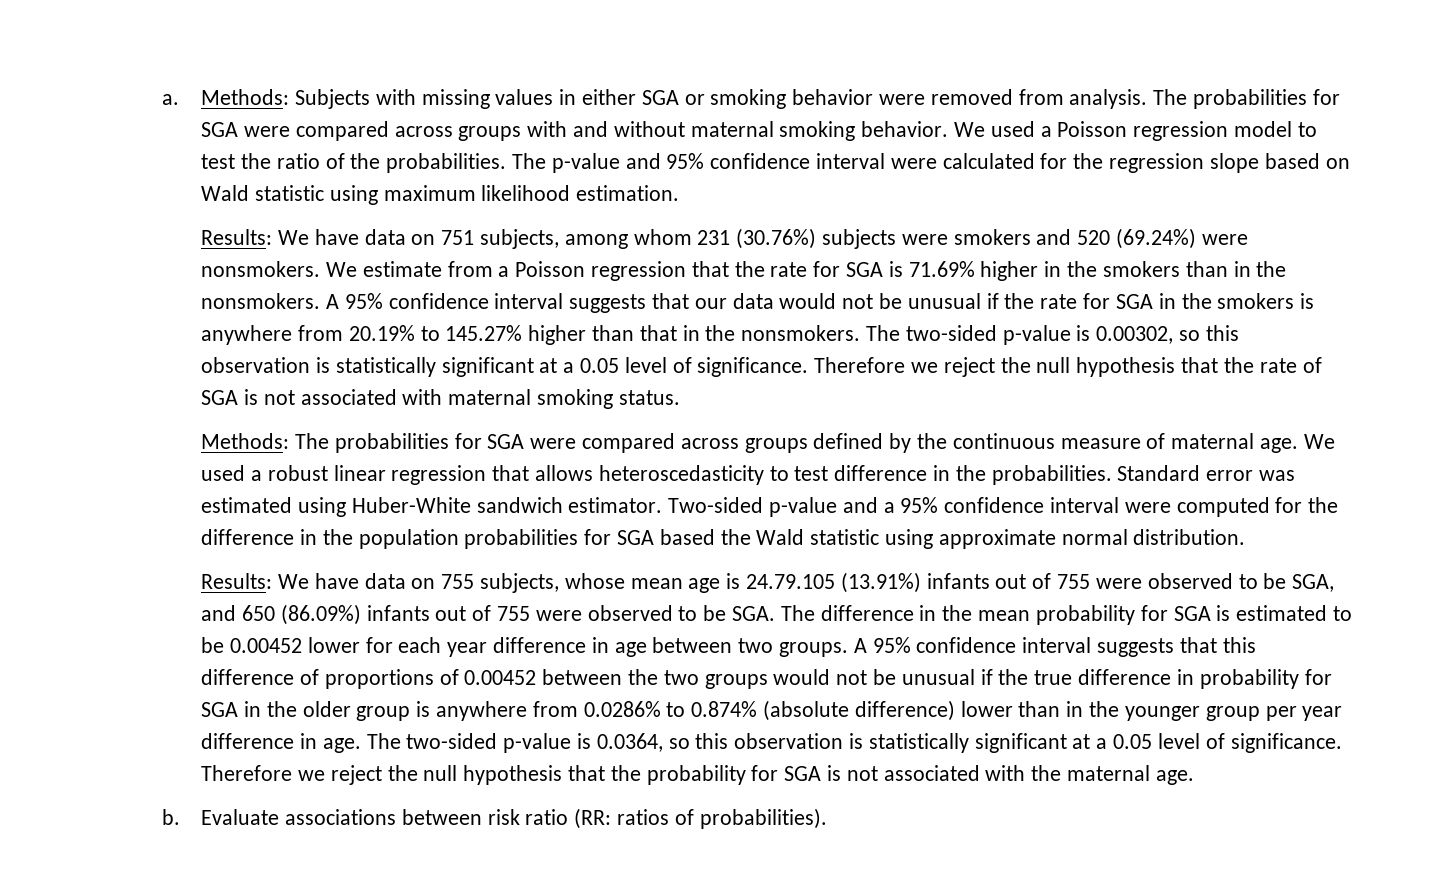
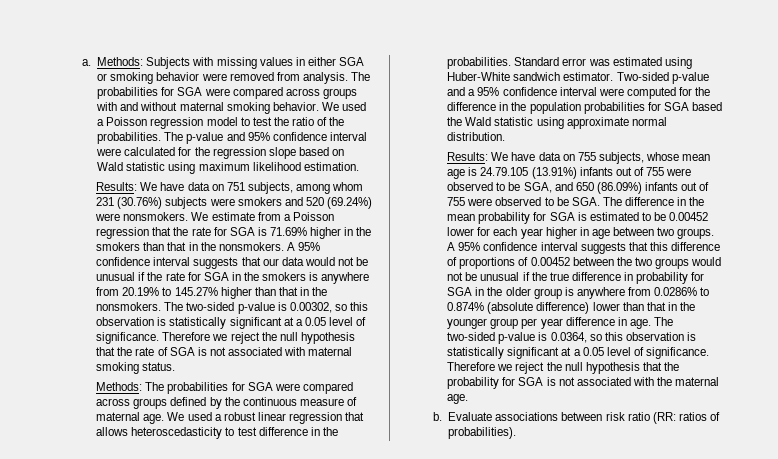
- We estimate from a Poisson regression that the rate for SGA is 71.69% higher in the smokers than in the nonsmokers.
+ We estimate from a Poisson regression that the rate for SGA is 71.69% higher in the smokers than that in the nonsmokers.
- Results: We have data on 755 subjects, whose mean age is 24.79.105 (13.91%) infants out of 755 were observed to be SGA, and 650 (86.09%) infants out of 755 were observed to be SGA. The difference in the mean probability for SGA is estimated to be 0.00452 lower for each year difference in age between two groups.
+ Results: We have data on 755 subjects, whose mean age is 24.79.105 (13.91%) infants out of 755 were observed to be SGA, and 650 (86.09%) infants out of 755 were observed to be SGA. The difference in the mean probability for SGA is estimated to be 0.00452 lower for each year higher in age between two groups.
- A 95% confidence interval suggests that this difference of proportions of 0.00452 between the two groups would not be unusual if the true difference in probability for SGA in the older group is anywhere from 0.0286% to 0.874% (absolute difference) lower than in the younger group per year difference in age.
+ A 95% confidence interval suggests that this difference of proportions of 0.00452 between the two groups would not be unusual if the true difference in probability for SGA in the older group is anywhere from 0.0286% to 0.874% (absolute difference) lower than that in the younger group per year difference in age.

